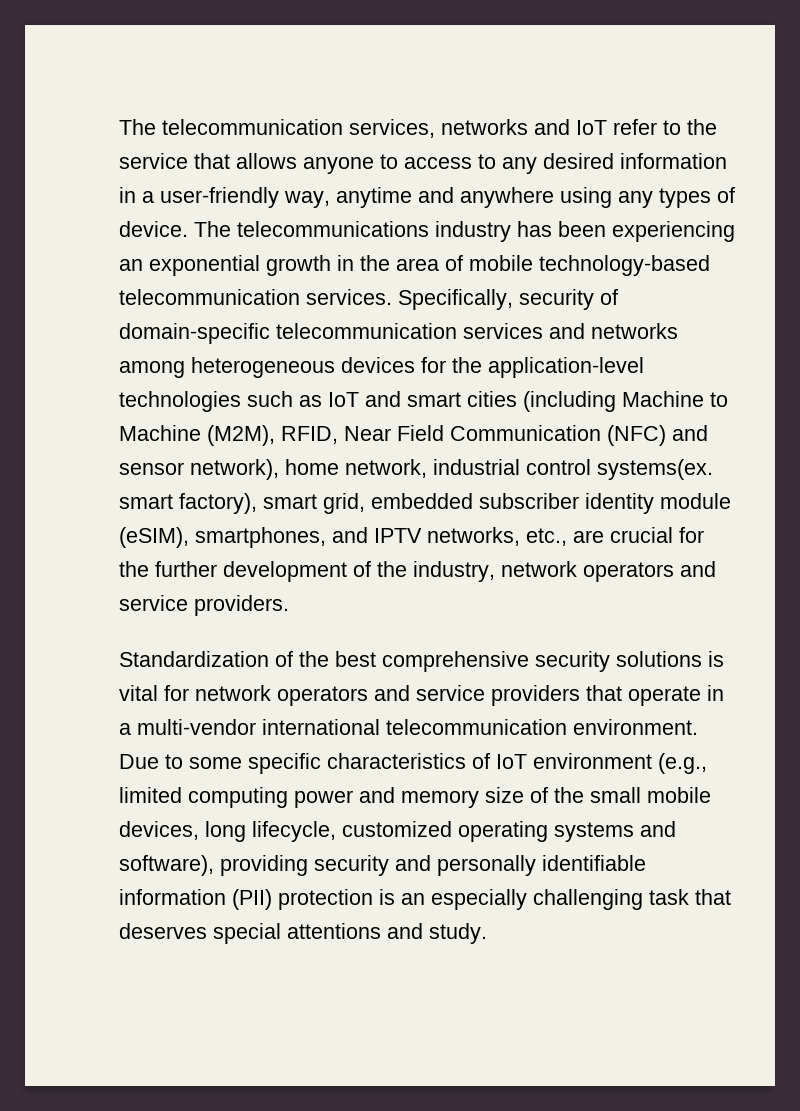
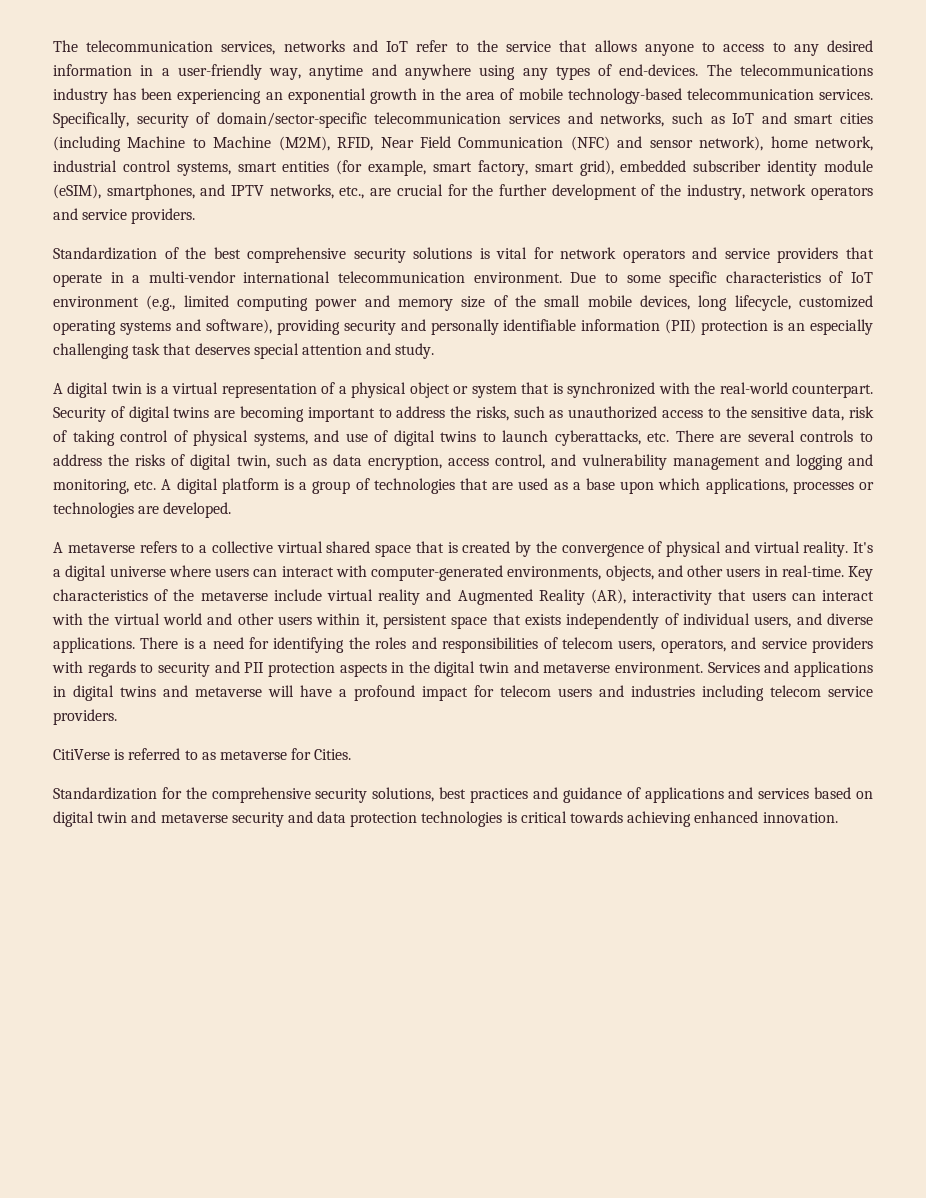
- The telecommunication services, networks and IoT refer to the service that allows anyone to access to any desired information in a user-friendly way, anytime and anywhere using any types of device.
+ The telecommunication services, networks and IoT refer to the service that allows anyone to access to any desired information in a user-friendly way, anytime and anywhere using any types of end-devices.
- Specifically, security of domain-specific telecommunication services and networks among heterogeneous devices for the application-level technologies such as IoT and smart cities (including Machine to Machine (M2M), RFID, Near Field Communication (NFC) and sensor network), home network, industrial control systems(ex. smart factory), smart grid, embedded subscriber identity module (eSIM), smartphones, and IPTV networks, etc., are crucial for the further development of the industry, network operators and service providers.
+ Specifically, security of domain/sector-specific telecommunication services and networks, such as IoT and smart cities (including Machine to Machine (M2M), RFID, Near Field Communication (NFC) and sensor network), home network, industrial control systems, smart entities (for example, smart factory, smart grid), embedded subscriber identity module (eSIM), smartphones, and IPTV networks, etc., are crucial for the further development of the industry, network operators and service providers.
- Due to some specific characteristics of IoT environment (e.g., limited computing power and memory size of the small mobile devices, long lifecycle, customized operating systems and software), providing security and personally identifiable information (PII) protection is an especially challenging task that deserves special attentions and study.
+ Due to some specific characteristics of IoT environment (e.g., limited computing power and memory size of the small mobile devices, long lifecycle, customized operating systems and software), providing security and personally identifiable information (PII) protection is an especially challenging task that deserves special attention and study.
+ A digital twin is a virtual representation of a physical object or system that is synchronized with the real-world counterpart. Security of digital twins are becoming important to address the risks, such as unauthorized access to the sensitive data, risk of taking control of physical systems, and use of digital twins to launch cyberattacks, etc. There are several controls to address the risks of digital twin, such as data encryption, access control, and vulnerability management and logging and monitoring, etc. A digital platform is a group of technologies that are used as a base upon which applications, processes or technologies are developed.
+ A metaverse refers to a collective virtual shared space that is created by the convergence of physical and virtual reality. It's a digital universe where users can interact with computer-generated environments, objects, and other users in real-time. Key characteristics of the metaverse include virtual reality and Augmented Reality (AR), interactivity that users can interact with the virtual world and other users within it, persistent space that exists independently of individual users, and diverse applications. There is a need for identifying the roles and responsibilities of telecom users, operators, and service providers with regards to security and PII protection aspects in the digital twin and metaverse environment. Services and applications in digital twins and metaverse will have a profound impact for telecom users and industries including telecom service providers.
+ CitiVerse is referred to as metaverse for Cities.
+ Standardization for the comprehensive security solutions, best practices and guidance of applications and services based on digital twin and metaverse security and data protection technologies is critical towards achieving enhanced innovation.

